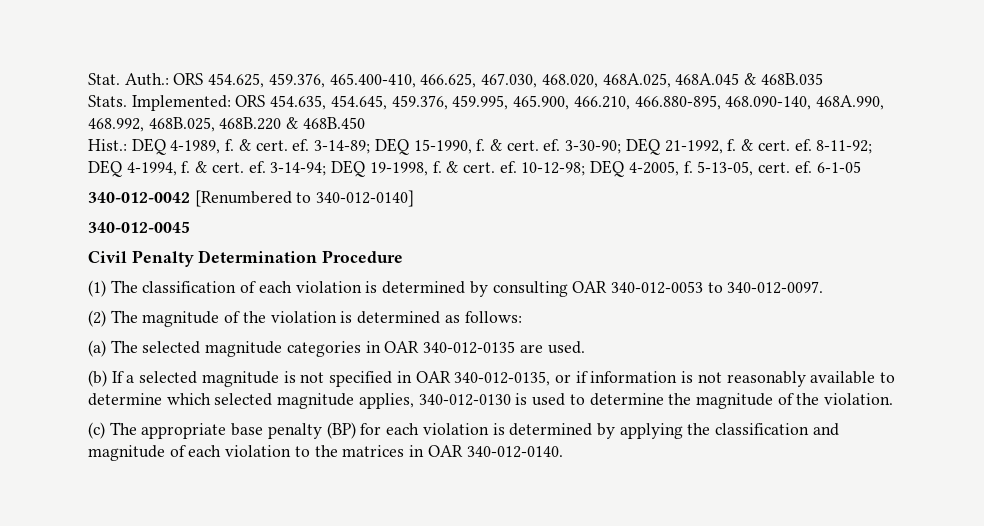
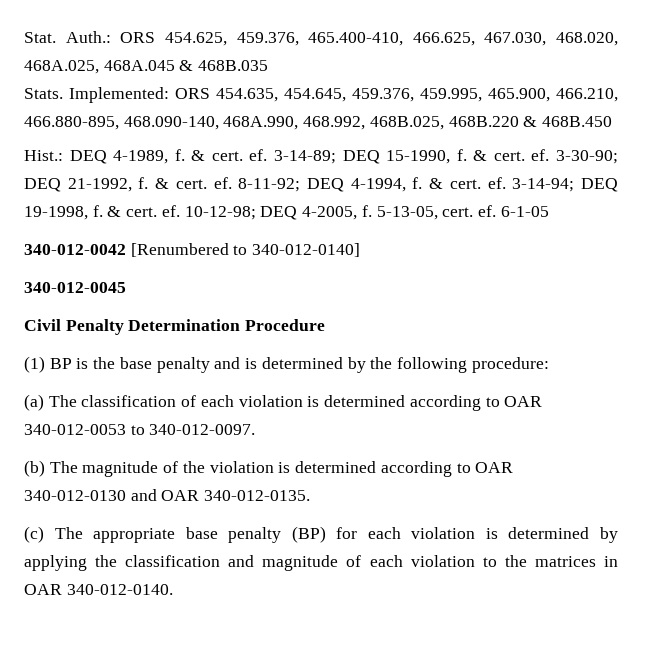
- (1) The classification of each violation is determined by consulting OAR 340-012-0053 to 340-012-0097.
+ (1) BP is the base penalty and is determined by the following procedure:
+ (a) The classification of each violation is determined according to OAR 340-012-0053 to 340-012-0097.
- (2) The magnitude of the violation is determined as follows:
- (a) The selected magnitude categories in OAR 340-012-0135 are used.
- (b) If a selected magnitude is not specified in OAR 340-012-0135, or if information is not reasonably available to determine which selected magnitude applies, 340-012-0130 is used to determine the magnitude of the violation.
+ (b) The magnitude of the violation is determined according to OAR 340-012-0130 and OAR 340-012-0135.

